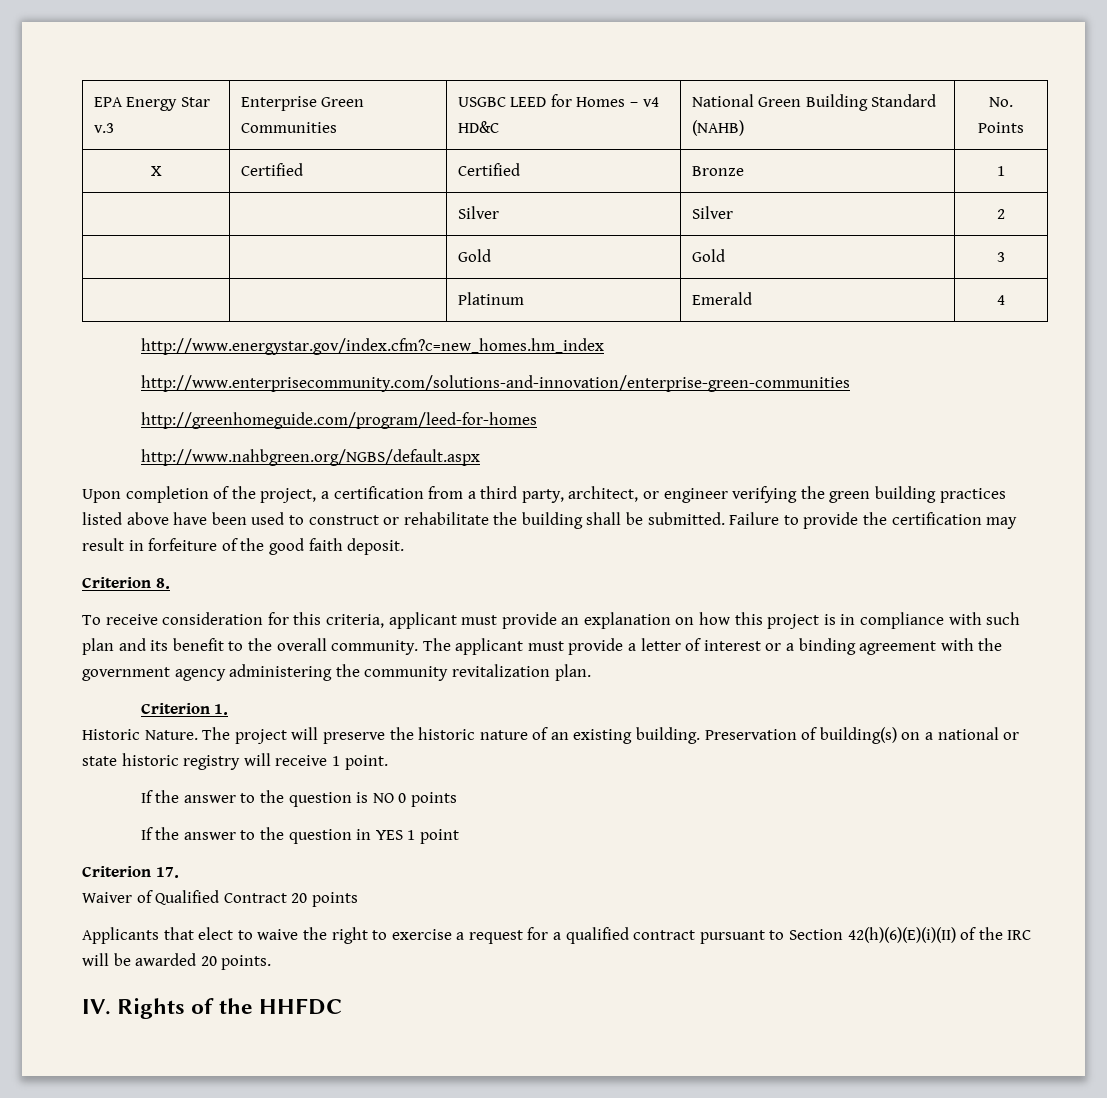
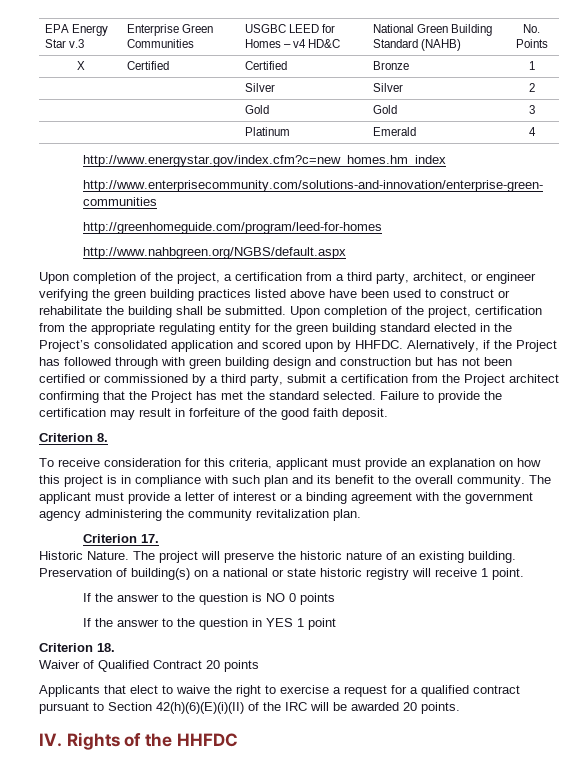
+ Upon completion of the project, certification from the appropriate regulating entity for the green building standard elected in the Project’s consolidated application and scored upon by HHFDC. Alernatively, if the Project has followed through with green building design and construction but has not been certified or commissioned by a third party, submit a certification from the Project architect confirming that the Project has met the standard selected.
- Criterion 1.
+ Criterion 17.
- Criterion 17.
+ Criterion 18.

